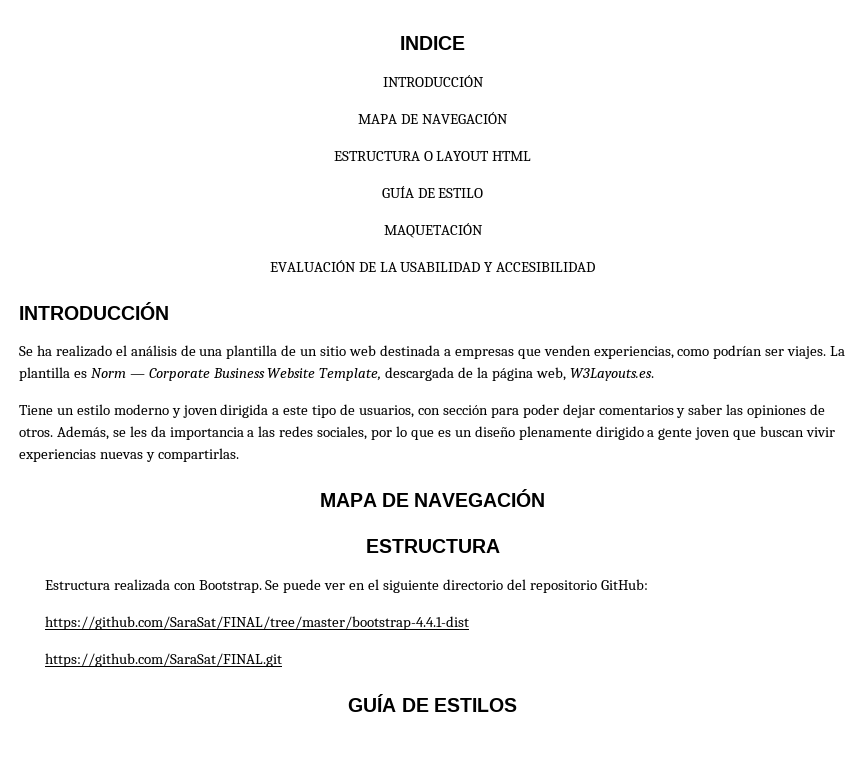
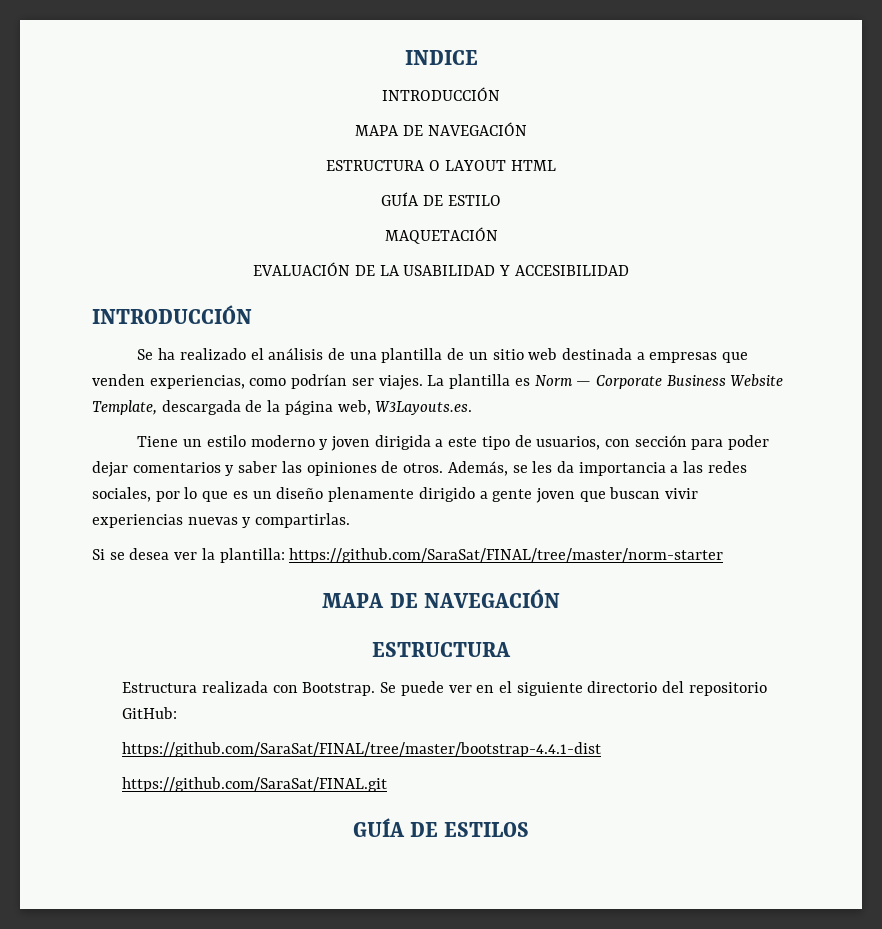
+ Si se desea ver la plantilla: https://github.com/SaraSat/FINAL/tree/master/norm-starter

